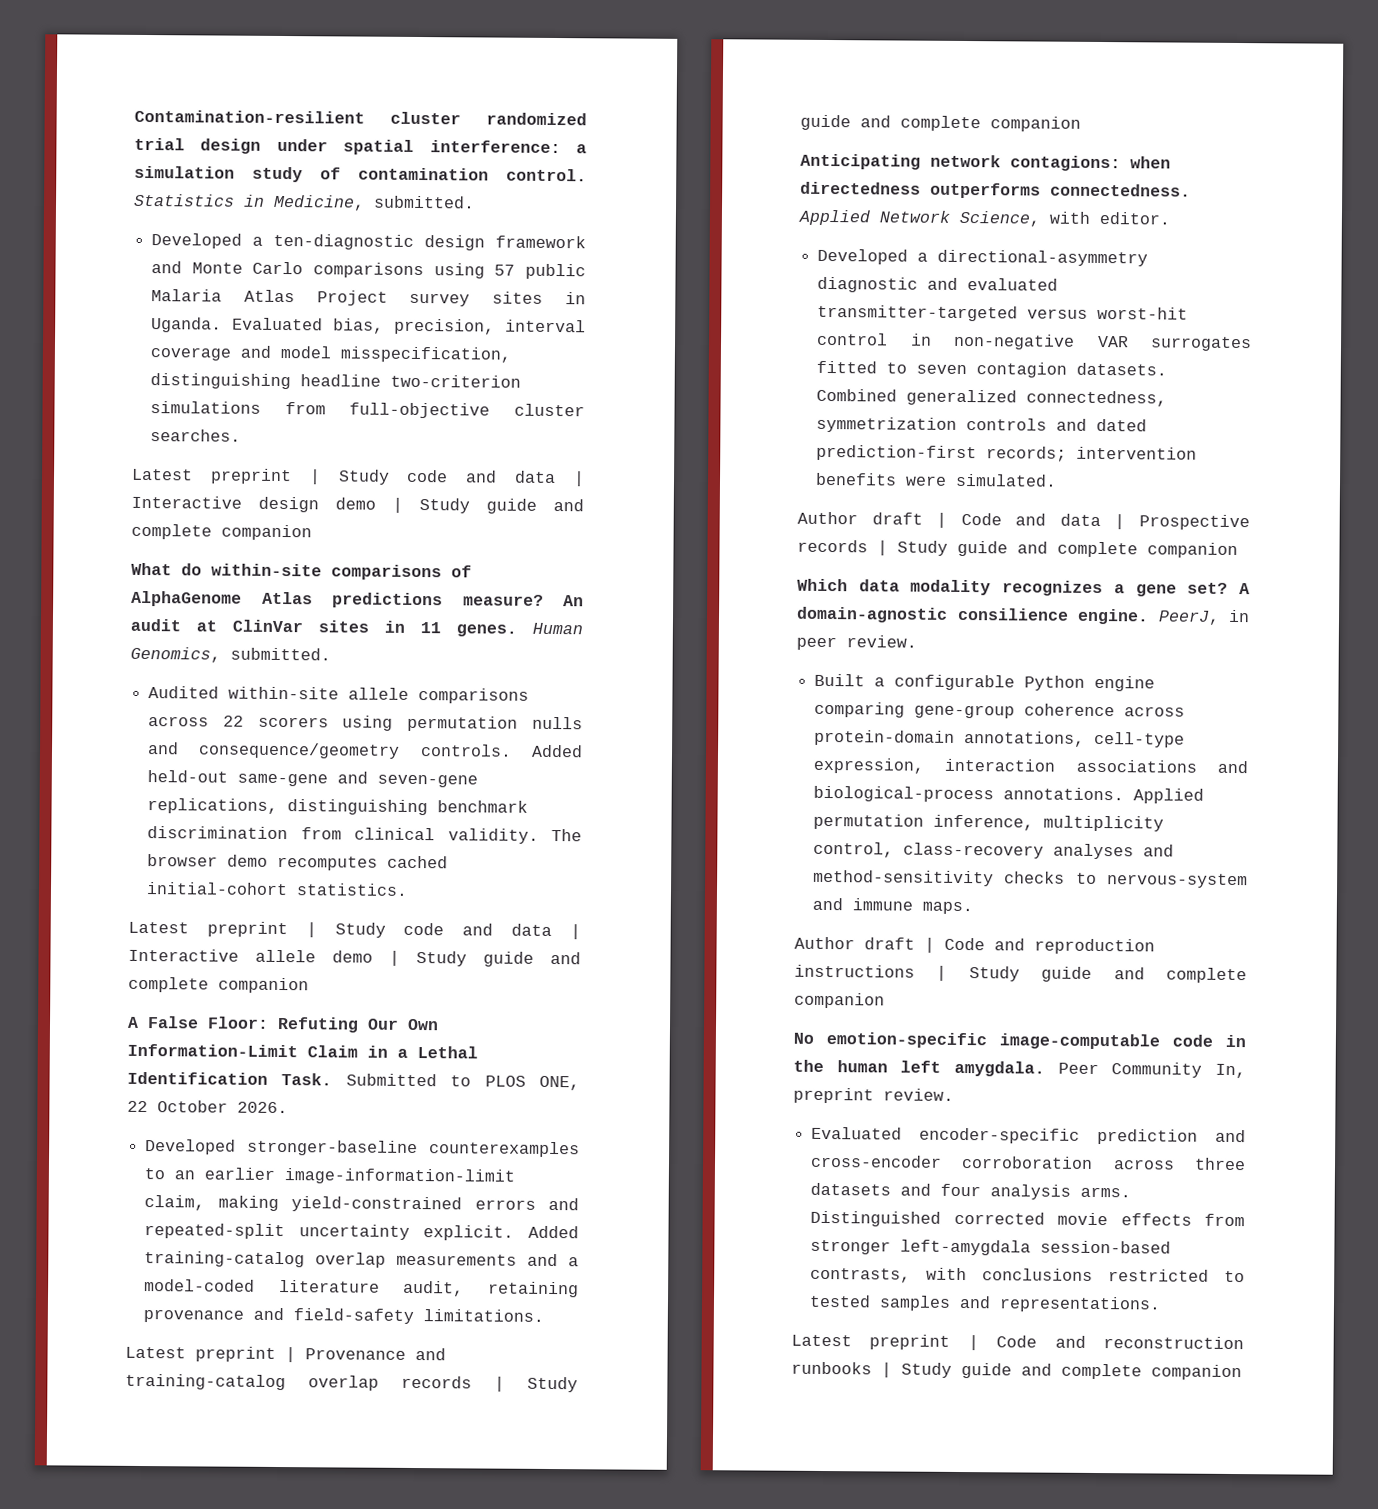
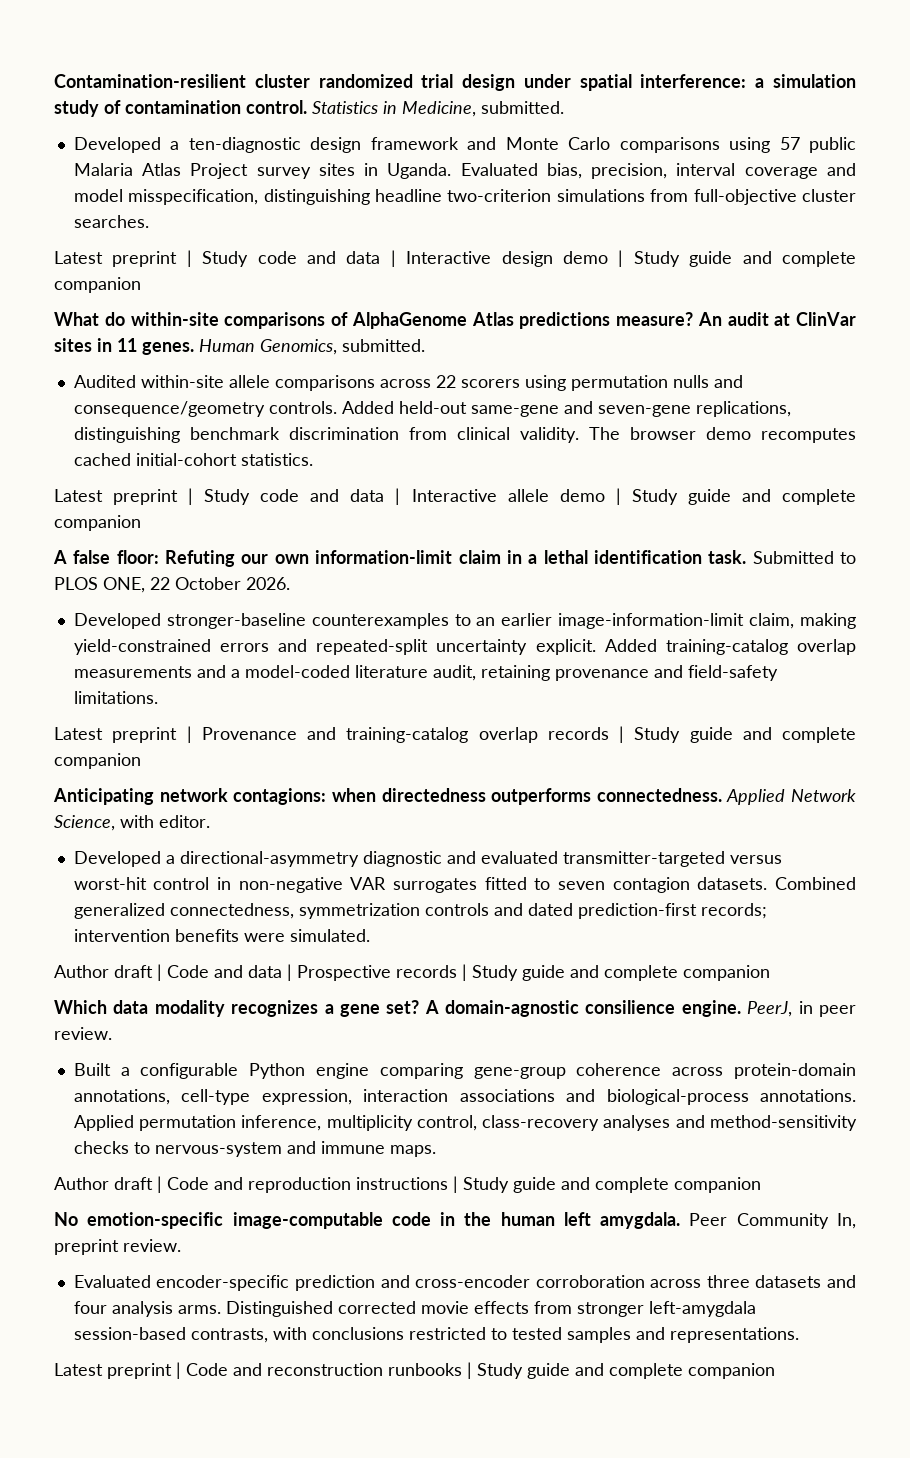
- A False Floor: Refuting Our Own Information-Limit Claim in a Lethal Identification Task.
+ A false floor: Refuting our own information-limit claim in a lethal identification task.

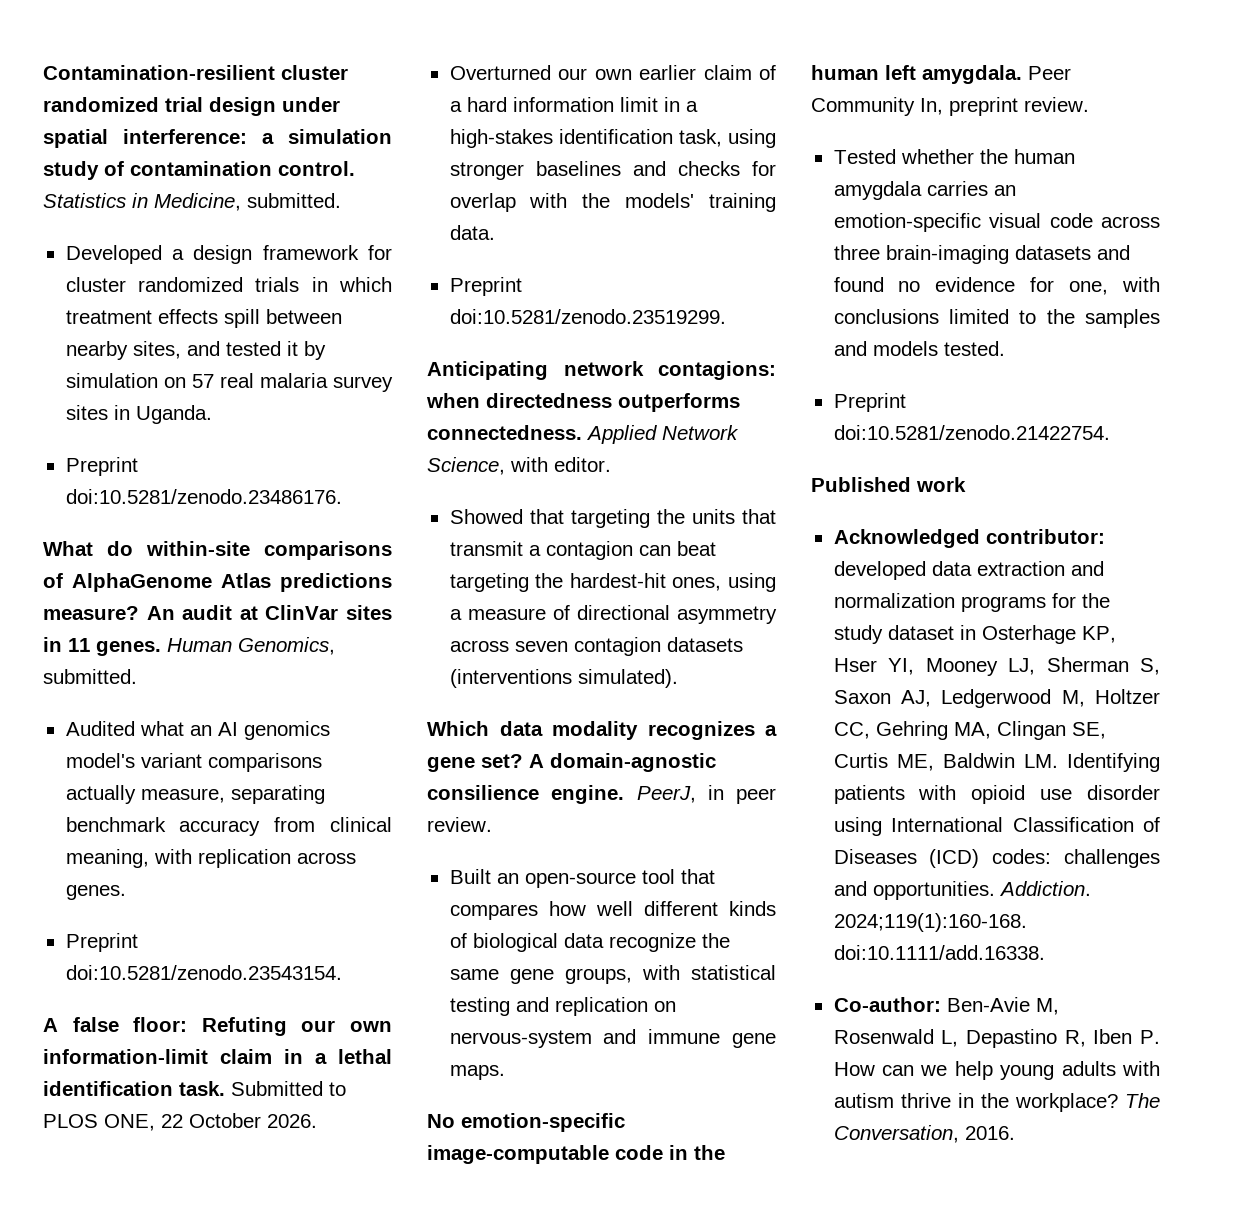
- Developed a ten-diagnostic design framework and Monte Carlo comparisons using 57 public Malaria Atlas Project survey sites in Uganda. Evaluated bias, precision, interval coverage and model misspecification, distinguishing headline two-criterion simulations from full-objective cluster searches.
- Latest preprint | Study code and data | Interactive design demo | Study guide and complete companion
+ Developed a design framework for cluster randomized trials in which treatment effects spill between nearby sites, and tested it by simulation on 57 real malaria survey sites in Uganda.
+ Preprint doi:10.5281/zenodo.23486176.
- Audited within-site allele comparisons across 22 scorers using permutation nulls and consequence/geometry controls. Added held-out same-gene and seven-gene replications, distinguishing benchmark discrimination from clinical validity. The browser demo recomputes cached initial-cohort statistics.
- Latest preprint | Study code and data | Interactive allele demo | Study guide and complete companion
+ Audited what an AI genomics model's variant comparisons actually measure, separating benchmark accuracy from clinical meaning, with replication across genes.
+ Preprint doi:10.5281/zenodo.23543154.
- Developed stronger-baseline counterexamples to an earlier image-information-limit claim, making yield-constrained errors and repeated-split uncertainty explicit. Added training-catalog overlap measurements and a model-coded literature audit, retaining provenance and field-safety limitations.
- Latest preprint | Provenance and training-catalog overlap records | Study guide and complete companion
+ Overturned our own earlier claim of a hard information limit in a high-stakes identification task, using stronger baselines and checks for overlap with the models' training data.
+ Preprint doi:10.5281/zenodo.23519299.
- Developed a directional-asymmetry diagnostic and evaluated transmitter-targeted versus worst-hit control in non-negative VAR surrogates fitted to seven contagion datasets. Combined generalized connectedness, symmetrization controls and dated prediction-first records; intervention benefits were simulated.
- Author draft | Code and data | Prospective records | Study guide and complete companion
+ Showed that targeting the units that transmit a contagion can beat targeting the hardest-hit ones, using a measure of directional asymmetry across seven contagion datasets (interventions simulated).
- Built a configurable Python engine comparing gene-group coherence across protein-domain annotations, cell-type expression, interaction associations and biological-process annotations. Applied permutation inference, multiplicity control, class-recovery analyses and method-sensitivity checks to nervous-system and immune maps.
+ Built an open-source tool that compares how well different kinds of biological data recognize the same gene groups, with statistical testing and replication on nervous-system and immune gene maps.
- Author draft | Code and reproduction instructions | Study guide and complete companion
- Evaluated encoder-specific prediction and cross-encoder corroboration across three datasets and four analysis arms. Distinguished corrected movie effects from stronger left-amygdala session-based contrasts, with conclusions restricted to tested samples and representations.
- Latest preprint | Code and reconstruction runbooks | Study guide and complete companion
+ Tested whether the human amygdala carries an emotion-specific visual code across three brain-imaging datasets and found no evidence for one, with conclusions limited to the samples and models tested.
+ Preprint doi:10.5281/zenodo.21422754.
+ Published work
+ Acknowledged contributor: developed data extraction and normalization programs for the study dataset in Osterhage KP, Hser YI, Mooney LJ, Sherman S, Saxon AJ, Ledgerwood M, Holtzer CC, Gehring MA, Clingan SE, Curtis ME, Baldwin LM. Identifying patients with opioid use disorder using International Classification of Diseases (ICD) codes: challenges and opportunities. Addiction. 2024;119(1):160-168. doi:10.1111/add.16338.
+ Co-author: Ben-Avie M, Rosenwald L, Depastino R, Iben P. How can we help young adults with autism thrive in the workplace? The Conversation, 2016.

